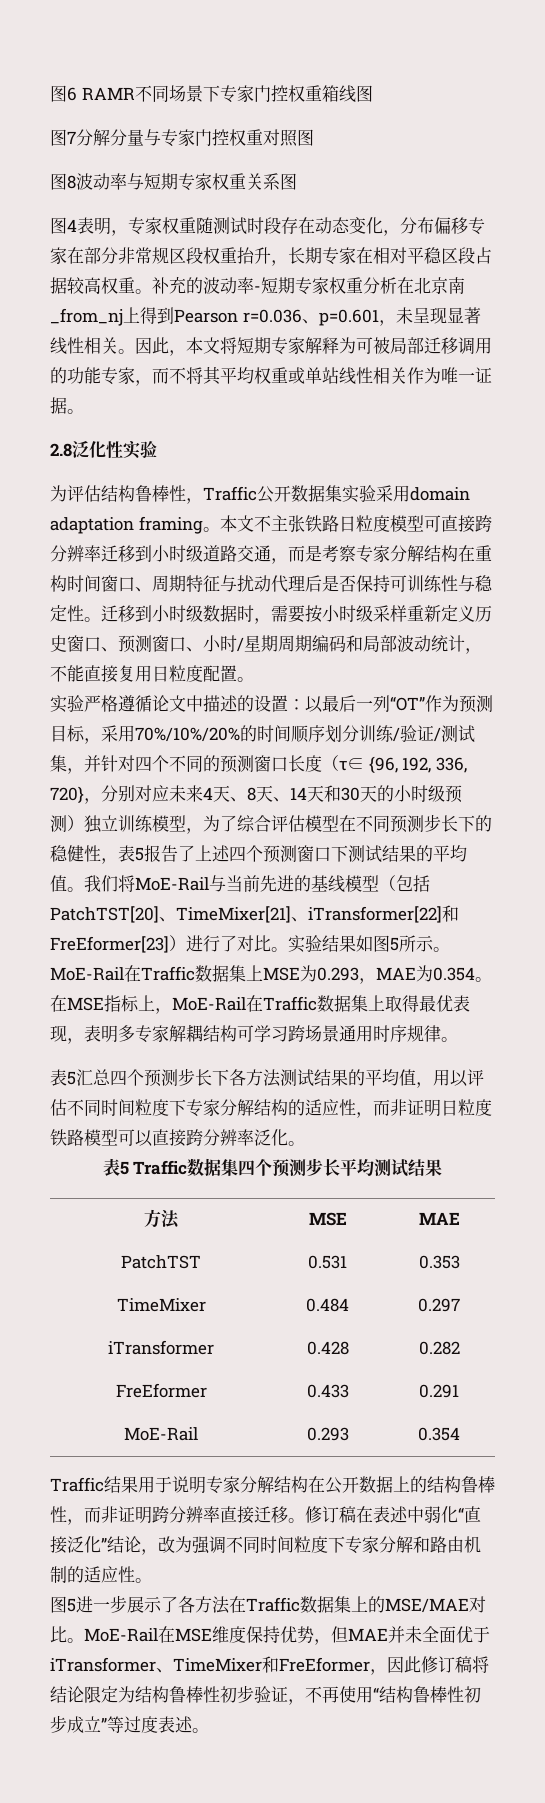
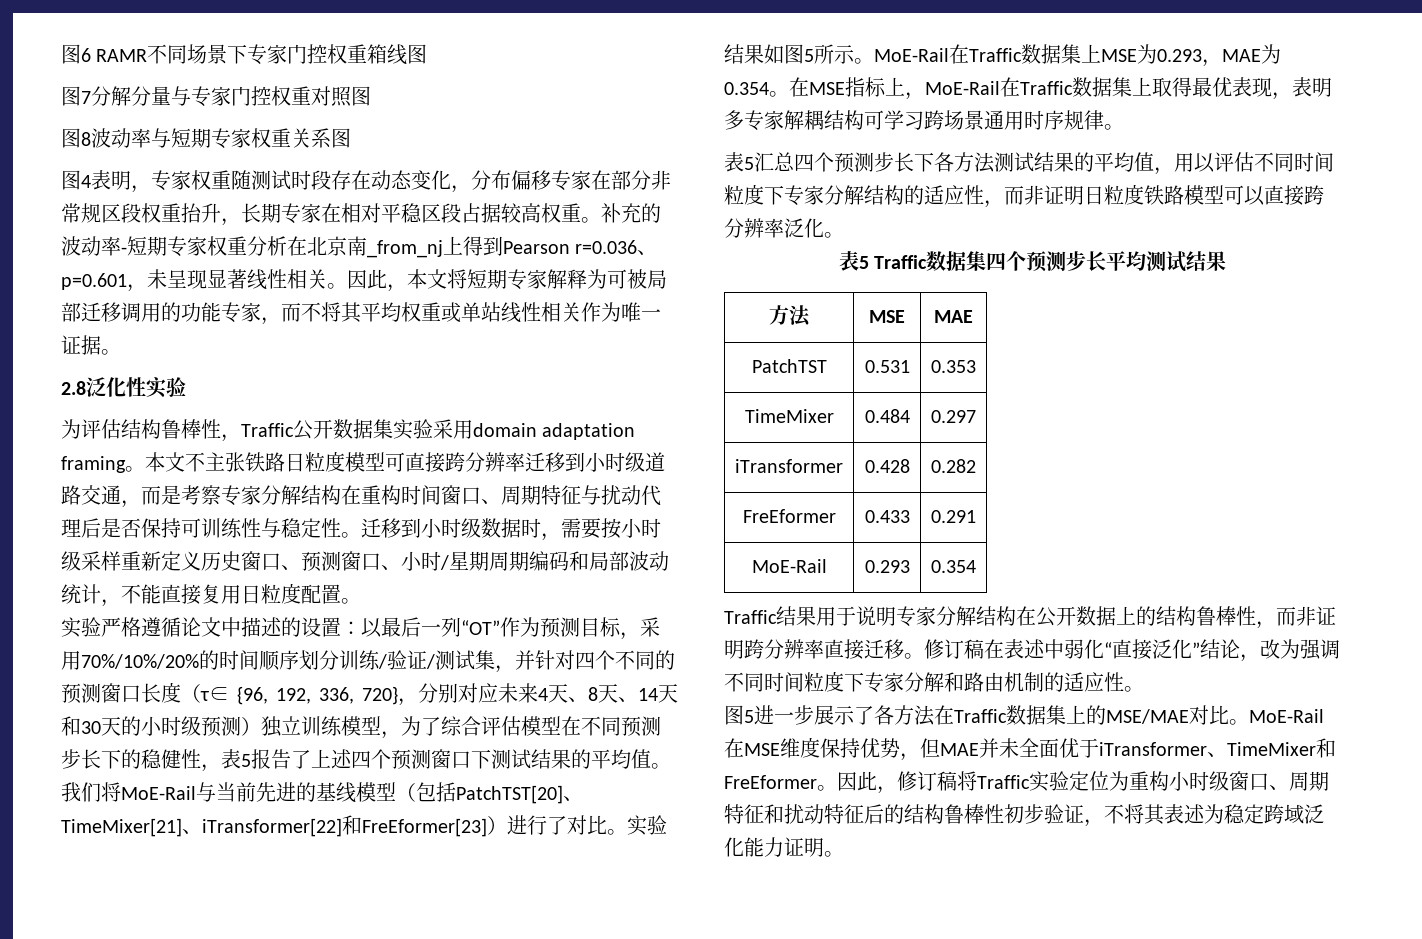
- MoE-Rail在MSE维度保持优势，但MAE并未全面优于iTransformer、TimeMixer和FreEformer，因此修订稿将结论限定为结构鲁棒性初步验证，不再使用“结构鲁棒性初步成立”等过度表述。
+ MoE-Rail在MSE维度保持优势，但MAE并未全面优于iTransformer、TimeMixer和FreEformer。因此，修订稿将Traffic实验定位为重构小时级窗口、周期特征和扰动特征后的结构鲁棒性初步验证，不将其表述为稳定跨域泛化能力证明。

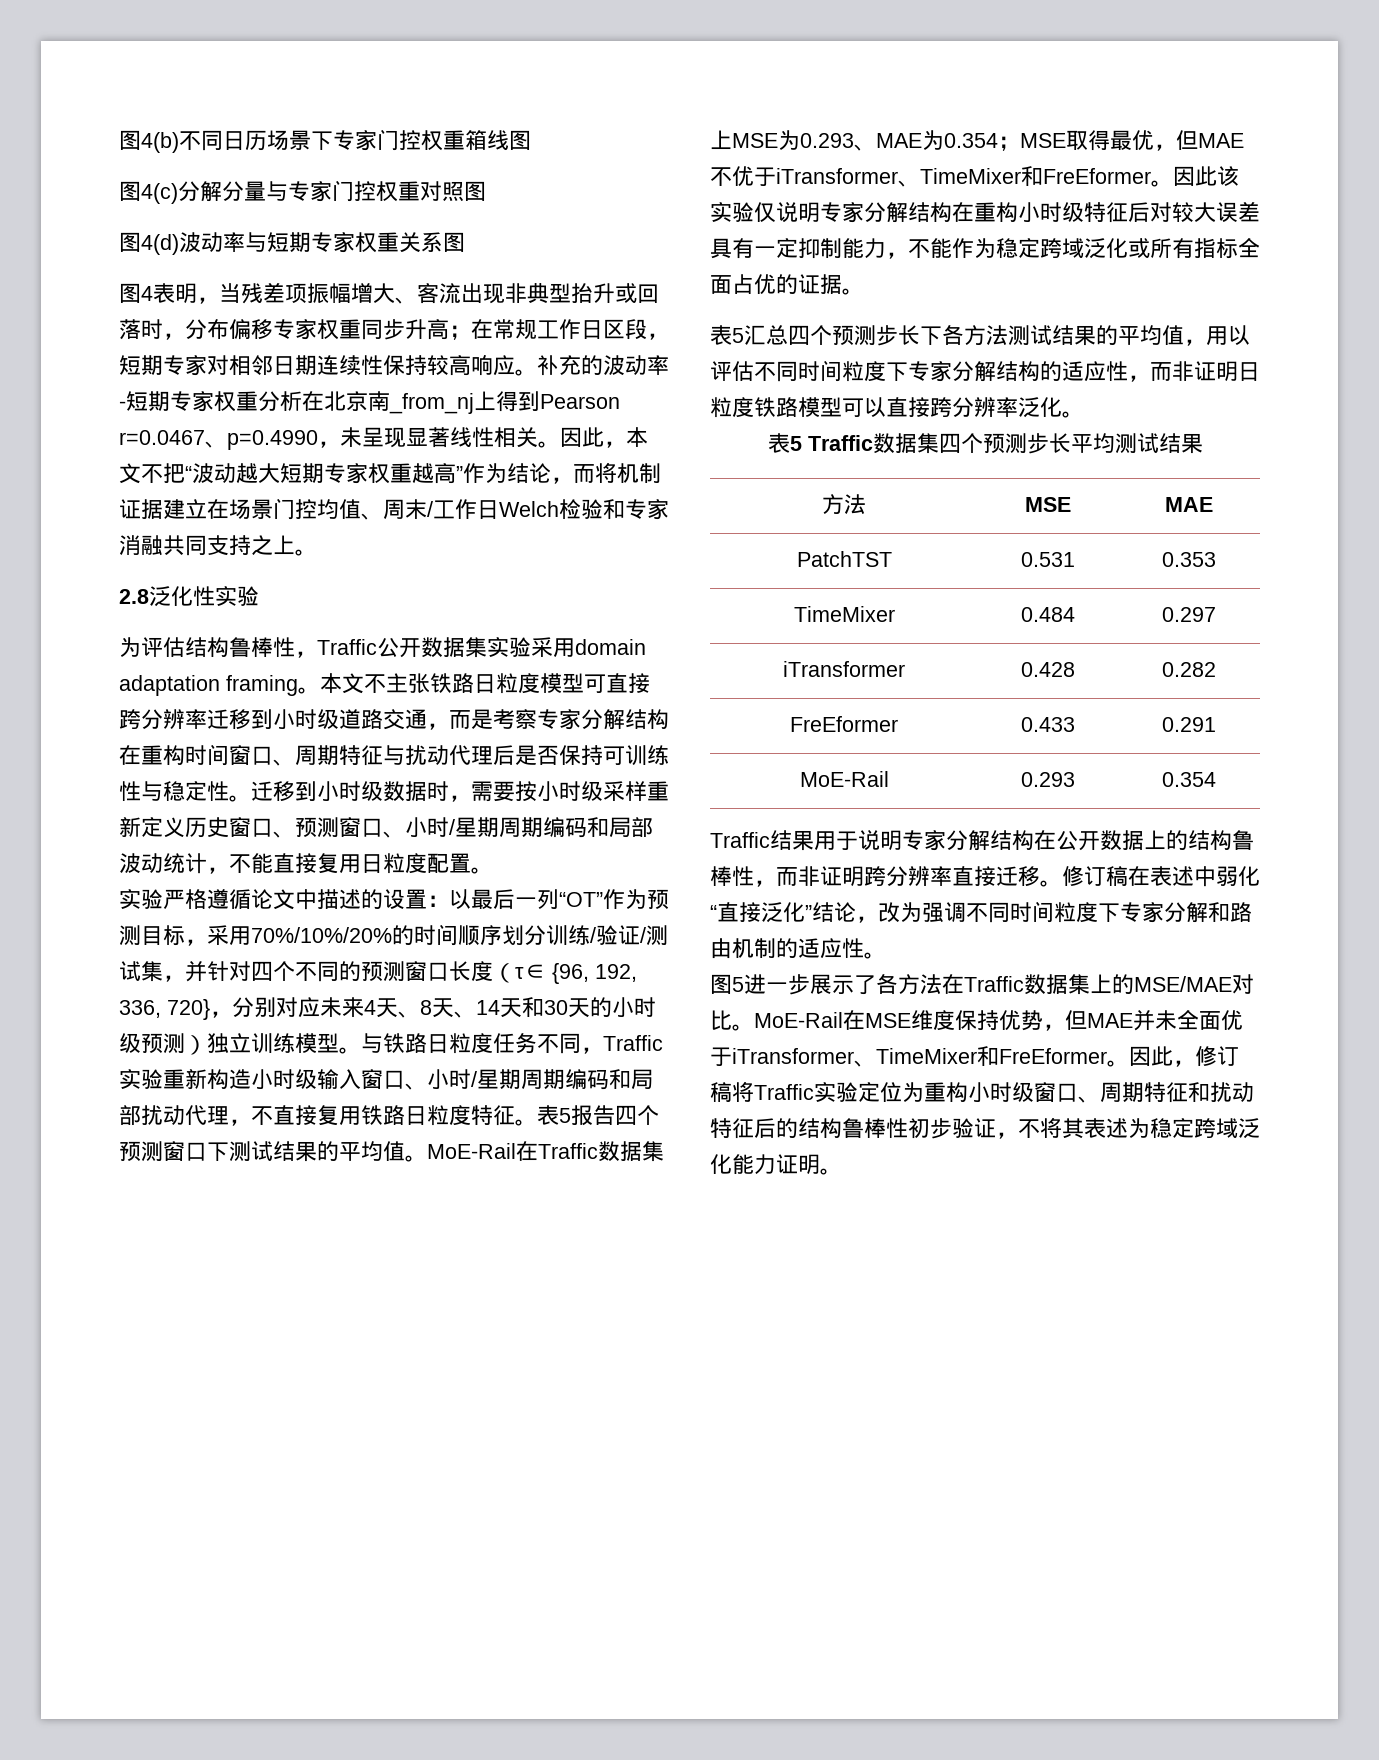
- 图6 RAMR不同场景下专家门控权重箱线图
+ 图4(b)不同日历场景下专家门控权重箱线图
- 图7分解分量与专家门控权重对照图
+ 图4(c)分解分量与专家门控权重对照图
- 图8波动率与短期专家权重关系图
+ 图4(d)波动率与短期专家权重关系图
- 图4表明，专家权重随测试时段存在动态变化，分布偏移专家在部分非常规区段权重抬升，长期专家在相对平稳区段占据较高权重。
+ 图4表明，当残差项振幅增大、客流出现非典型抬升或回落时，分布偏移专家权重同步升高；在常规工作日区段，短期专家对相邻日期连续性保持较高响应。
- 补充的波动率-短期专家权重分析在北京南_from_nj上得到Pearson r=0.036、p=0.601，未呈现显著线性相关。
+ 补充的波动率-短期专家权重分析在北京南_from_nj上得到Pearson r=0.0467、p=0.4990，未呈现显著线性相关。
- 因此，本文将短期专家解释为可被局部迁移调用的功能专家，而不将其平均权重或单站线性相关作为唯一证据。
+ 因此，本文不把“波动越大短期专家权重越高”作为结论，而将机制证据建立在场景门控均值、周末/工作日Welch检验和专家消融共同支持之上。
- 以最后一列“OT”作为预测目标，采用70%/10%/20%的时间顺序划分训练/验证/测试集，并针对四个不同的预测窗口长度（τ∈ {96, 192, 336, 720}，分别对应未来4天、8天、14天和30天的小时级预测）独立训练模型，为了综合评估模型在不同预测步长下的稳健性，表5报告了上述四个预测窗口下测试结果的平均值。
+ 以最后一列“OT”作为预测目标，采用70%/10%/20%的时间顺序划分训练/验证/测试集，并针对四个不同的预测窗口长度（τ∈ {96, 192, 336, 720}，分别对应未来4天、8天、14天和30天的小时级预测）独立训练模型。与铁路日粒度任务不同，Traffic实验重新构造小时级输入窗口、小时/星期周期编码和局部扰动代理，不直接复用铁路日粒度特征。表5报告四个预测窗口下测试结果的平均值。
- 我们将MoE-Rail与当前先进的基线模型（包括PatchTST[20]、TimeMixer[21]、iTransformer[22]和FreEformer[23]）进行了对比。实验结果如图5所示。
- MoE-Rail在Traffic数据集上MSE为0.293，MAE为0.354。在MSE指标上，MoE-Rail在Traffic数据集上取得最优表现，表明多专家解耦结构可学习跨场景通用时序规律。
+ MoE-Rail在Traffic数据集上MSE为0.293、MAE为0.354；MSE取得最优，但MAE不优于iTransformer、TimeMixer和FreEformer。因此该实验仅说明专家分解结构在重构小时级特征后对较大误差具有一定抑制能力，不能作为稳定跨域泛化或所有指标全面占优的证据。

